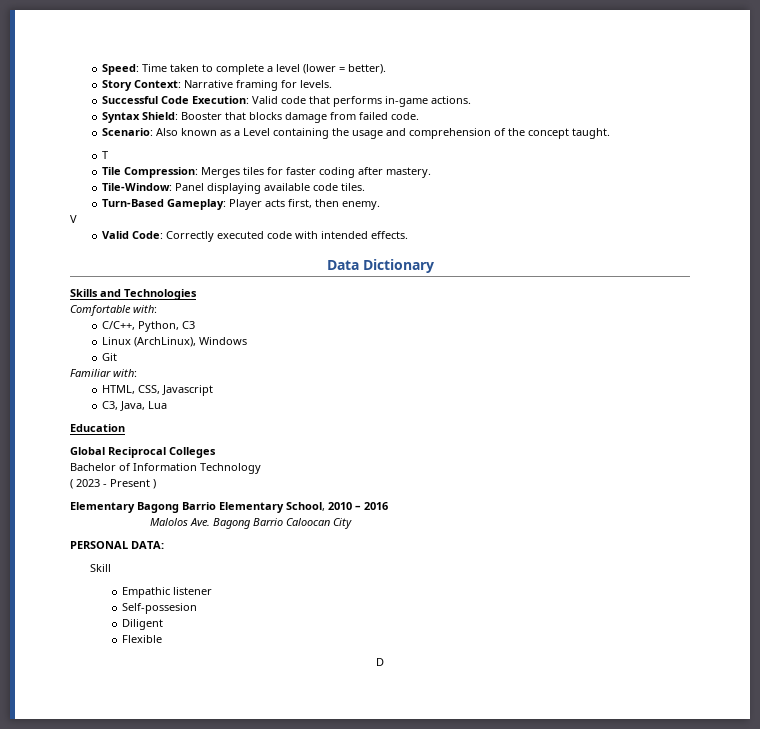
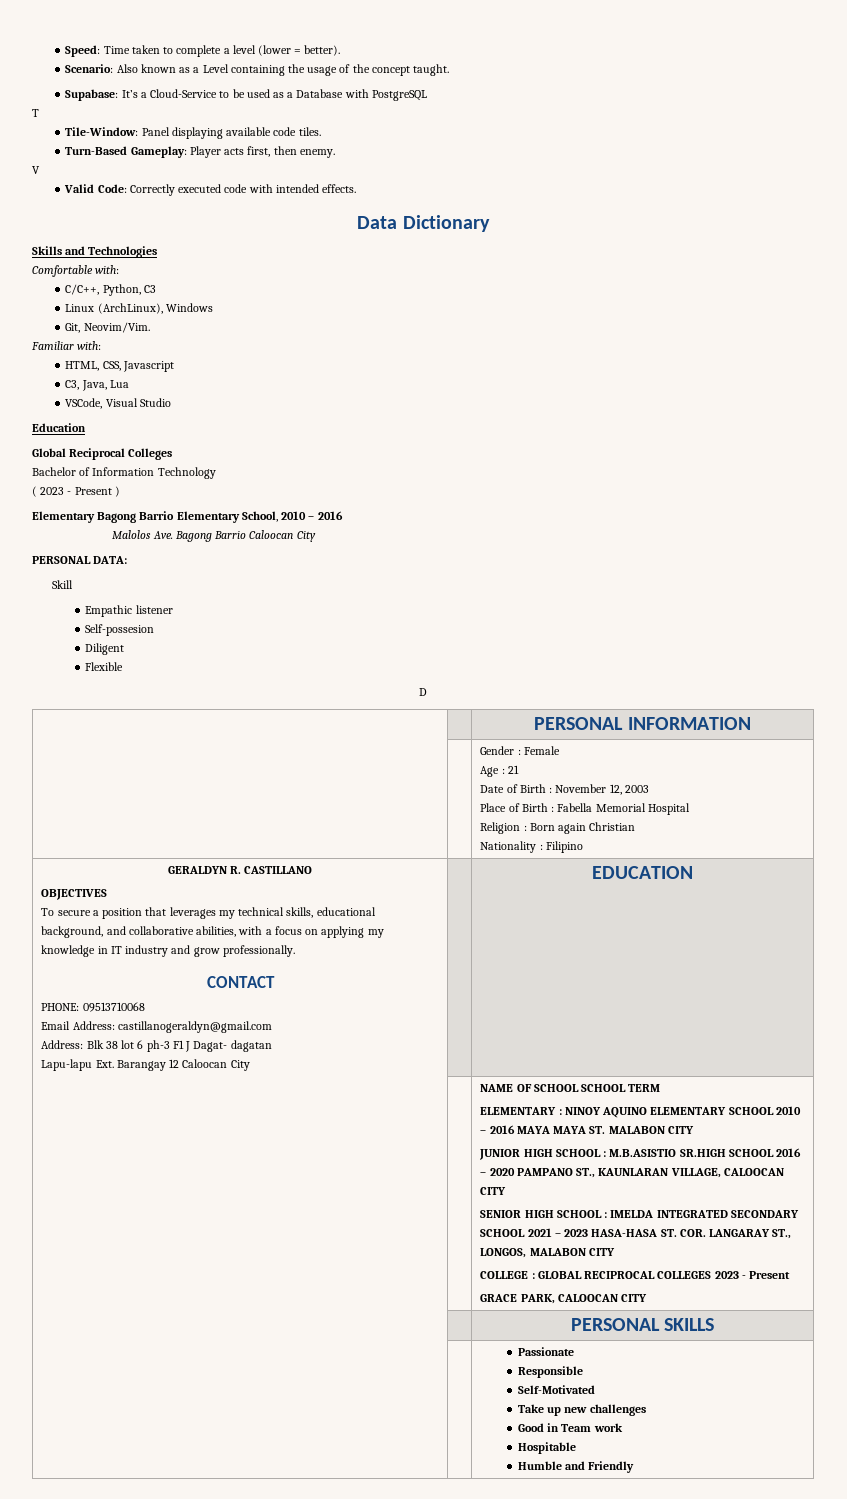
- Story Context: Narrative framing for levels.
- Successful Code Execution: Valid code that performs in-game actions.
- Syntax Shield: Booster that blocks damage from failed code.
- Scenario: Also known as a Level containing the usage and comprehension of the concept taught.
+ Scenario: Also known as a Level containing the usage of the concept taught.
+ Supabase: It’s a Cloud-Service to be used as a Database with PostgreSQL
  T
- Tile Compression: Merges tiles for faster coding after mastery.
- Git
+ Git, Neovim/Vim.
+ VSCode, Visual Studio
+ | | PERSONAL INFORMATION
+ | | Gender : Female
+ Age : 21
+ Date of Birth : November 12, 2003
+ Place of Birth : Fabella Memorial Hospital
+ Religion : Born again Christian
+ Nationality : Filipino
+ GERALDYN R. CASTILLANO
+ OBJECTIVES
+ To secure a position that leverages my technical skills, educational background, and collaborative abilities, with a focus on applying my knowledge in IT industry and grow professionally.
+ CONTACT
+ PHONE: 09513710068
+ Email Address: castillanogeraldyn@gmail.com
+ Address: Blk 38 lot 6 ph-3 F1 J Dagat- dagatan
+ Lapu-lapu Ext. Barangay 12 Caloocan City | | EDUCATION
+ | | NAME OF SCHOOL SCHOOL TERM
+ ELEMENTARY : NINOY AQUINO ELEMENTARY SCHOOL 2010 – 2016 MAYA MAYA ST. MALABON CITY
+ JUNIOR HIGH SCHOOL : M.B.ASISTIO SR.HIGH SCHOOL 2016 – 2020 PAMPANO ST., KAUNLARAN VILLAGE, CALOOCAN CITY
+ SENIOR HIGH SCHOOL : IMELDA INTEGRATED SECONDARY SCHOOL 2021 – 2023 HASA-HASA ST. COR. LANGARAY ST., LONGOS, MALABON CITY
+ COLLEGE : GLOBAL RECIPROCAL COLLEGES 2023 - Present
+ GRACE PARK, CALOOCAN CITY
+ | | PERSONAL SKILLS
+ | | Passionate
+ Responsible
+ Self-Motivated
+ Take up new challenges
+ Good in Team work
+ Hospitable
+ Humble and Friendly

